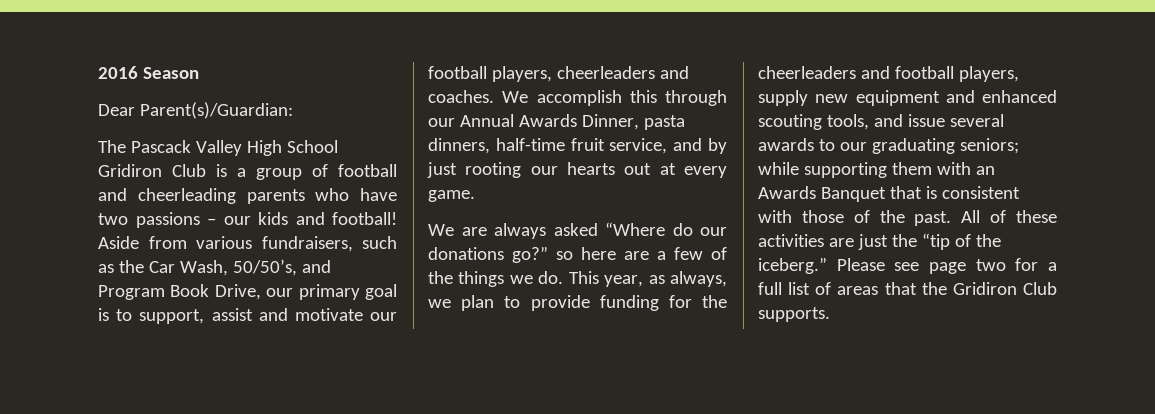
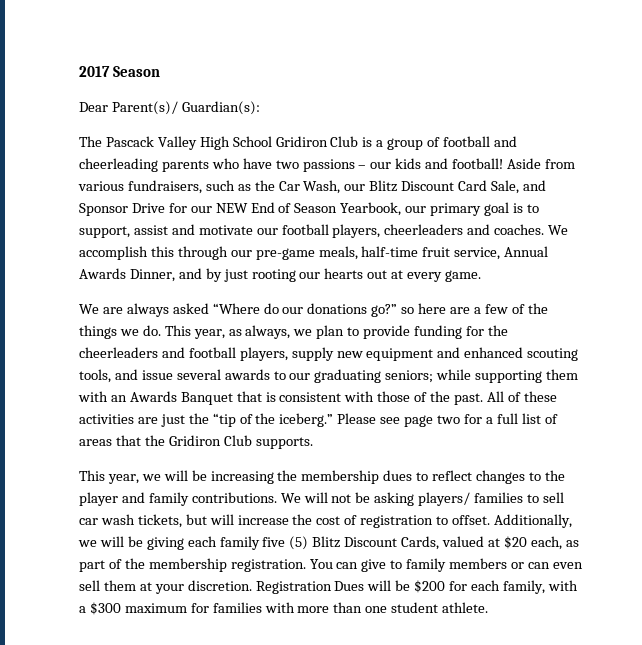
- 2016 Season
+ 2017 Season
- Dear Parent(s)/Guardian:
+ Dear Parent(s)/ Guardian(s):
- Aside from various fundraisers, such as the Car Wash, 50/50’s, and Program Book Drive, our primary goal is to support, assist and motivate our football players, cheerleaders and coaches.
+ Aside from various fundraisers, such as the Car Wash, our Blitz Discount Card Sale, and Sponsor Drive for our NEW End of Season Yearbook, our primary goal is to support, assist and motivate our football players, cheerleaders and coaches.
- We accomplish this through our Annual Awards Dinner, pasta dinners, half-time fruit service, and by just rooting our hearts out at every game.
+ We accomplish this through our pre-game meals, half-time fruit service, Annual Awards Dinner, and by just rooting our hearts out at every game.
+ This year, we will be increasing the membership dues to reflect changes to the player and family contributions. We will not be asking players/ families to sell car wash tickets, but will increase the cost of registration to offset. Additionally, we will be giving each family five (5) Blitz Discount Cards, valued at $20 each, as part of the membership registration. You can give to family members or can even sell them at your discretion. Registration Dues will be $200 for each family, with a $300 maximum for families with more than one student athlete.

